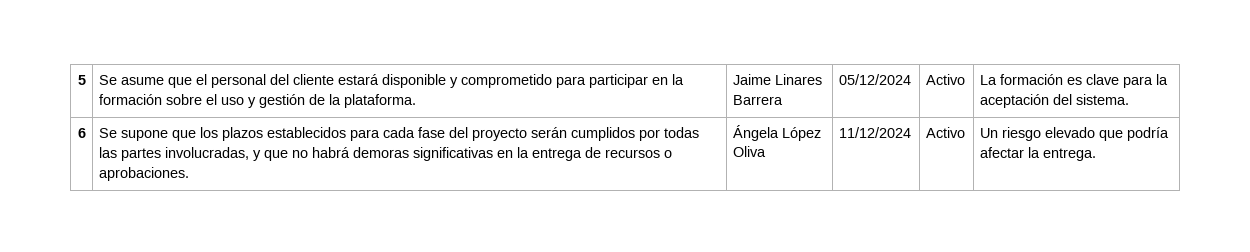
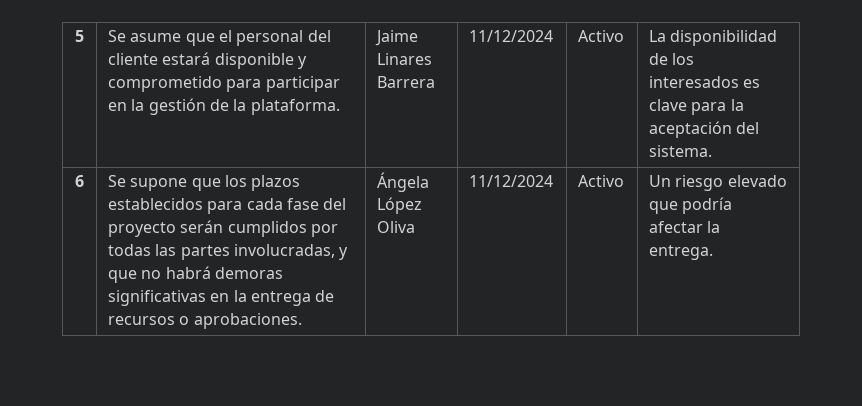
- 5 | Se asume que el personal del cliente estará disponible y comprometido para participar en la formación sobre el uso y gestión de la plataforma. | Jaime Linares Barrera | 05/12/2024 | Activo | La formación es clave para la aceptación del sistema.
+ 5 | Se asume que el personal del cliente estará disponible y comprometido para participar en la gestión de la plataforma. | Jaime Linares Barrera | 11/12/2024 | Activo | La disponibilidad de los interesados es clave para la aceptación del sistema.

